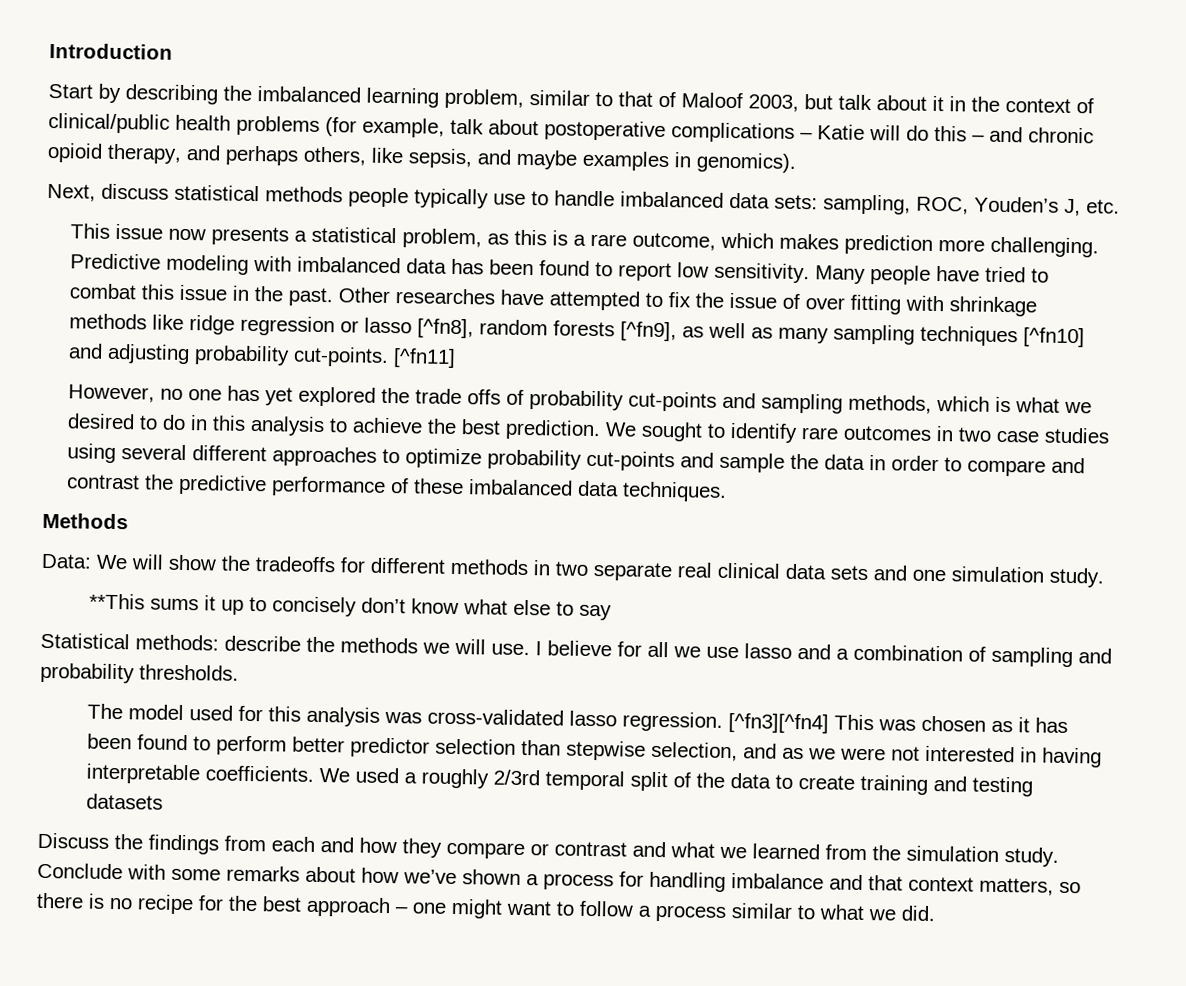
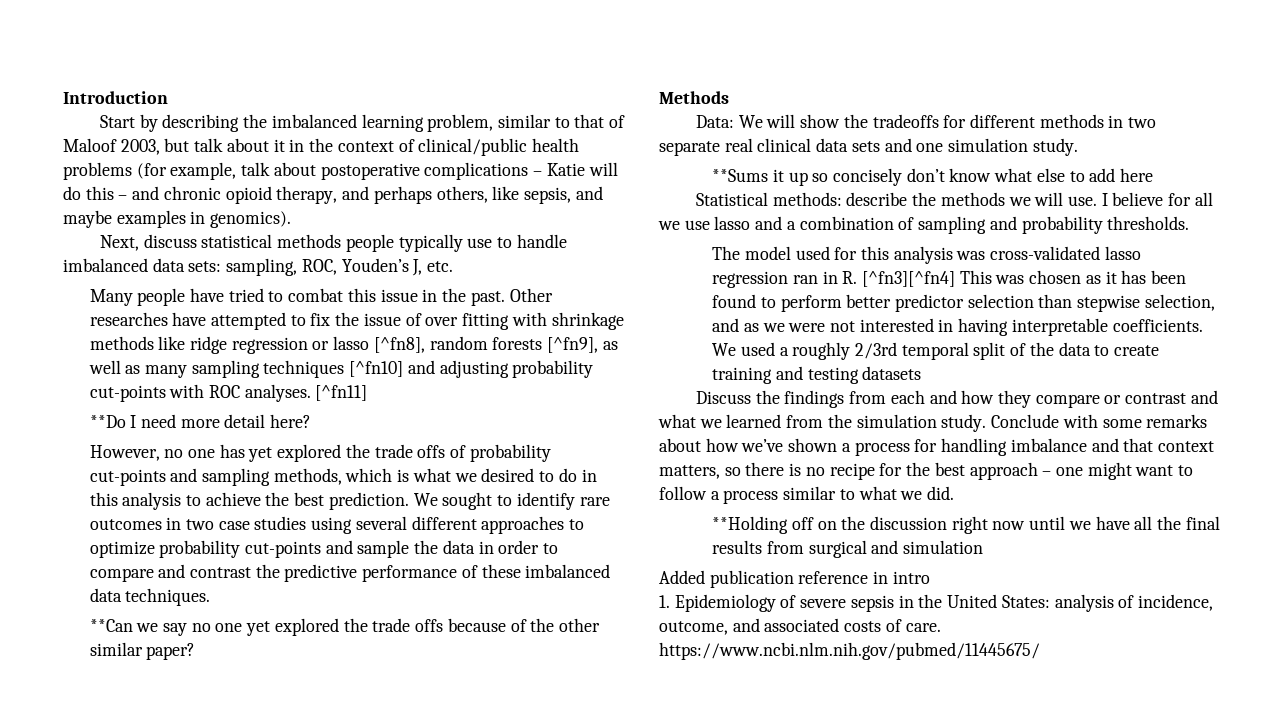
- This issue now presents a statistical problem, as this is a rare outcome, which makes prediction more challenging. Predictive modeling with imbalanced data has been found to report low sensitivity.
- Other researches have attempted to fix the issue of over fitting with shrinkage methods like ridge regression or lasso [^fn8], random forests [^fn9], as well as many sampling techniques [^fn10] and adjusting probability cut-points. [^fn11]
+ Other researches have attempted to fix the issue of over fitting with shrinkage methods like ridge regression or lasso [^fn8], random forests [^fn9], as well as many sampling techniques [^fn10] and adjusting probability cut-points with ROC analyses. [^fn11]
+ **Do I need more detail here?
+ **Can we say no one yet explored the trade offs because of the other similar paper?
- **This sums it up to concisely don’t know what else to say
+ **Sums it up so concisely don’t know what else to add here
- The model used for this analysis was cross-validated lasso regression. [^fn3][^fn4] This was chosen as it has been found to perform better predictor selection than stepwise selection, and as we were not interested in having interpretable coefficients.
+ The model used for this analysis was cross-validated lasso regression ran in R. [^fn3][^fn4] This was chosen as it has been found to perform better predictor selection than stepwise selection, and as we were not interested in having interpretable coefficients.
+ **Holding off on the discussion right now until we have all the final results from surgical and simulation
+ Added publication reference in intro
+ 1. Epidemiology of severe sepsis in the United States: analysis of incidence, outcome, and associated costs of care. https://www.ncbi.nlm.nih.gov/pubmed/11445675/

